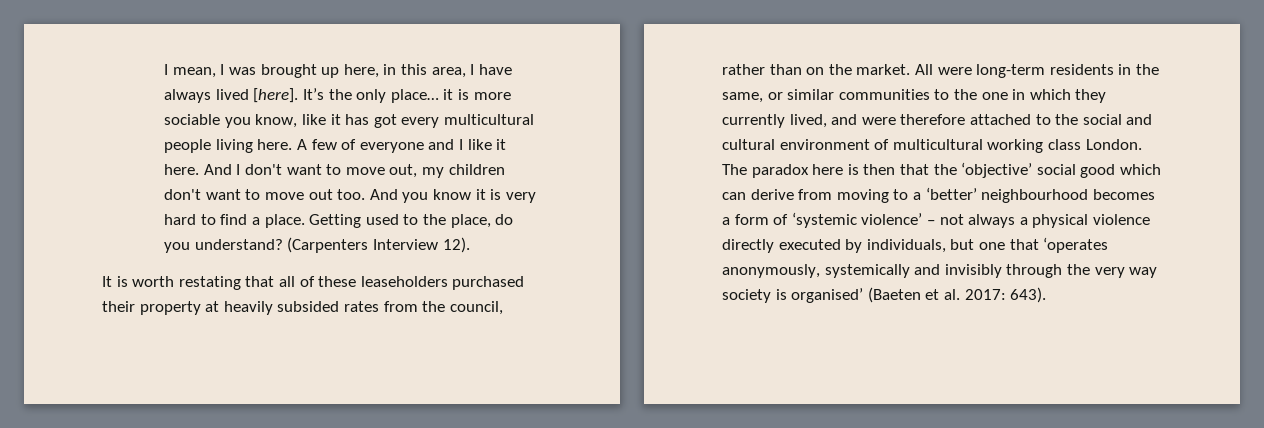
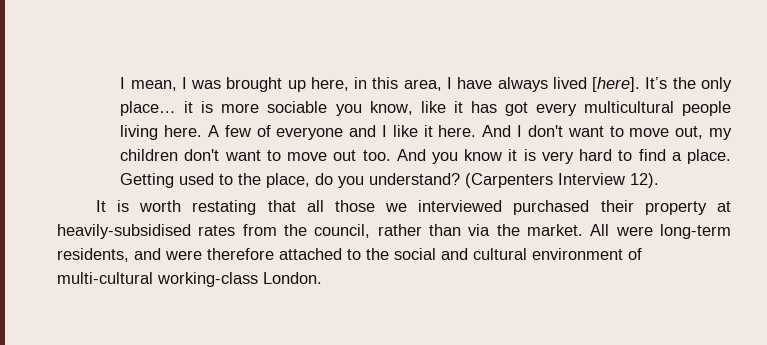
- It is worth restating that all of these leaseholders purchased their property at heavily subsided rates from the council, rather than on the market.
+ It is worth restating that all those we interviewed purchased their property at heavily-subsidised rates from the council, rather than via the market.
- All were long-term residents in the same, or similar communities to the one in which they currently lived, and were therefore attached to the social and cultural environment of multicultural working class London. The paradox here is then that the ‘objective’ social good which can derive from moving to a ‘better’ neighbourhood becomes a form of ‘systemic violence’ – not always a physical violence directly executed by individuals, but one that ‘operates anonymously, systemically and invisibly through the very way society is organised’ (Baeten et al. 2017: 643).
+ All were long-term residents, and were therefore attached to the social and cultural environment of multi-cultural working-class London.

